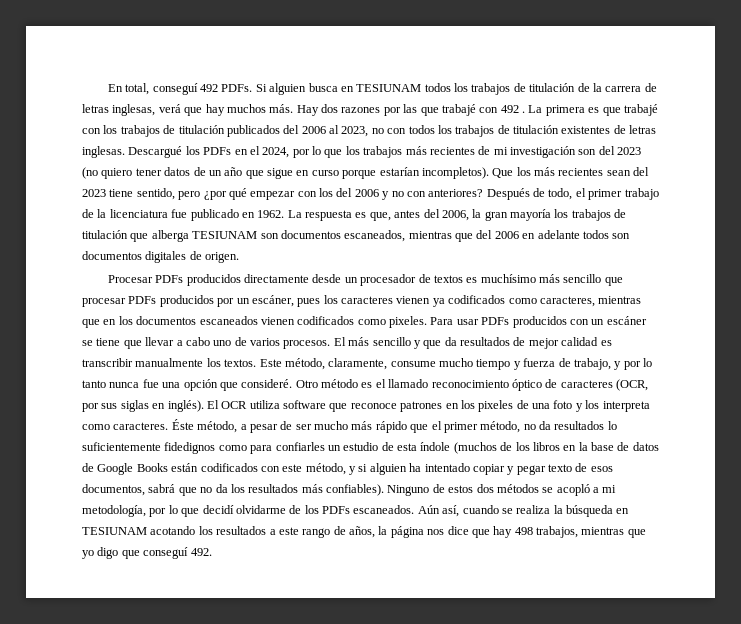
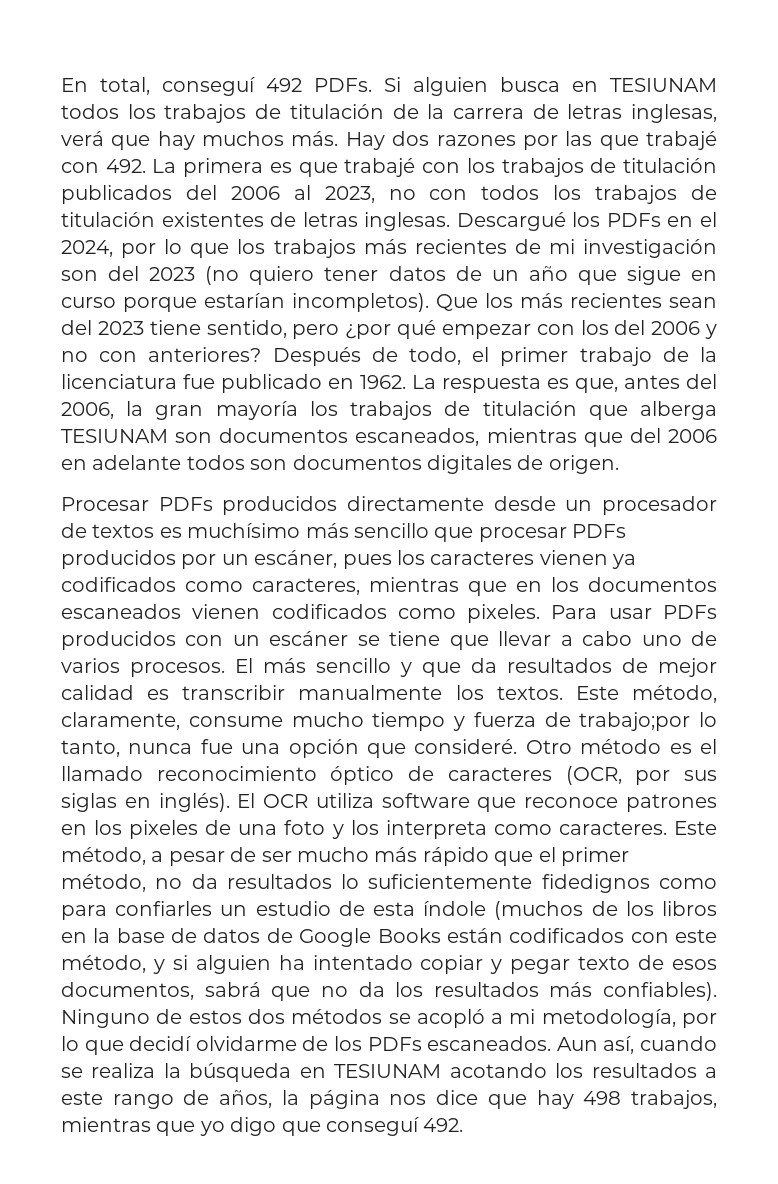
- Hay dos razones por las que trabajé con 492 . La primera es que trabajé con los trabajos de titulación publicados del 2006 al 2023, no con todos los trabajos de titulación existentes de letras inglesas.
+ Hay dos razones por las que trabajé con 492. La primera es que trabajé con los trabajos de titulación publicados del 2006 al 2023, no con todos los trabajos de titulación existentes de letras inglesas.
- Este método, claramente, consume mucho tiempo y fuerza de trabajo, y por lo tanto nunca fue una opción que consideré.
+ Este método, claramente, consume mucho tiempo y fuerza de trabajo;por lo tanto, nunca fue una opción que consideré.
- Éste método, a pesar de ser mucho más rápido que el primer método, no da resultados lo suficientemente fidedignos como para confiarles un estudio de esta índole (muchos de los libros en la base de datos de Google Books están codificados con este método, y si alguien ha intentado copiar y pegar texto de esos documentos, sabrá que no da los resultados más confiables).
+ Este método, a pesar de ser mucho más rápido que el primer método, no da resultados lo suficientemente fidedignos como para confiarles un estudio de esta índole (muchos de los libros en la base de datos de Google Books están codificados con este método, y si alguien ha intentado copiar y pegar texto de esos documentos, sabrá que no da los resultados más confiables).
- Aún así, cuando se realiza la búsqueda en TESIUNAM acotando los resultados a este rango de años, la página nos dice que hay 498 trabajos, mientras que yo digo que conseguí 492.
+ Aun así, cuando se realiza la búsqueda en TESIUNAM acotando los resultados a este rango de años, la página nos dice que hay 498 trabajos, mientras que yo digo que conseguí 492.

